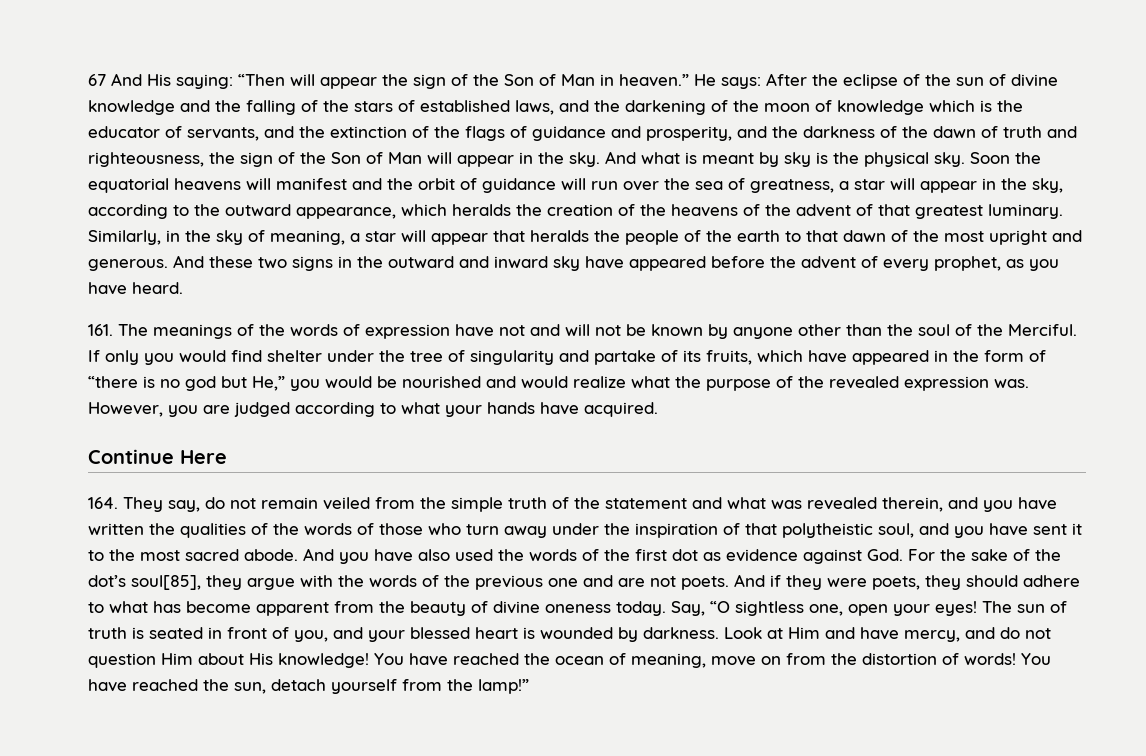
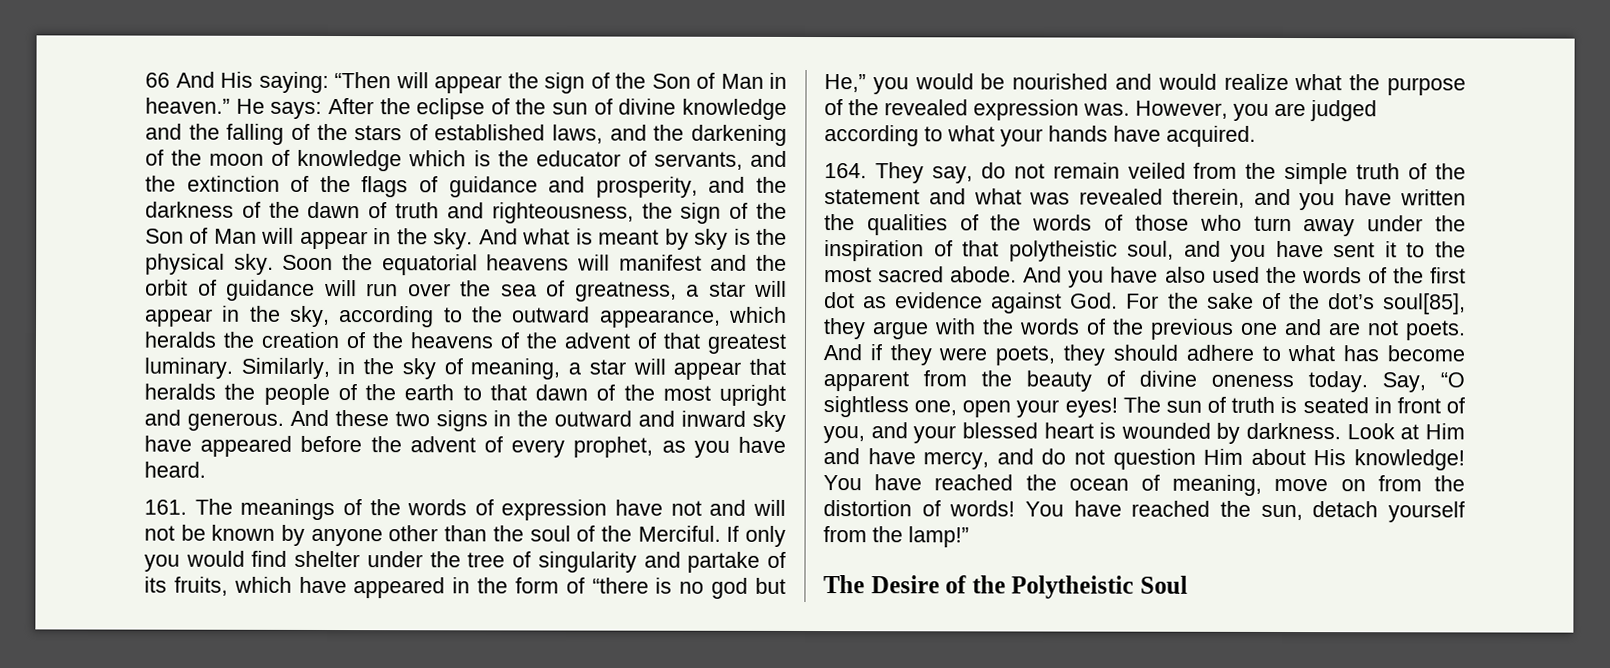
- 67 And His saying: “Then will appear the sign of the Son of Man in heaven.”
+ 66 And His saying: “Then will appear the sign of the Son of Man in heaven.”
- Continue Here
+ The Desire of the Polytheistic Soul

